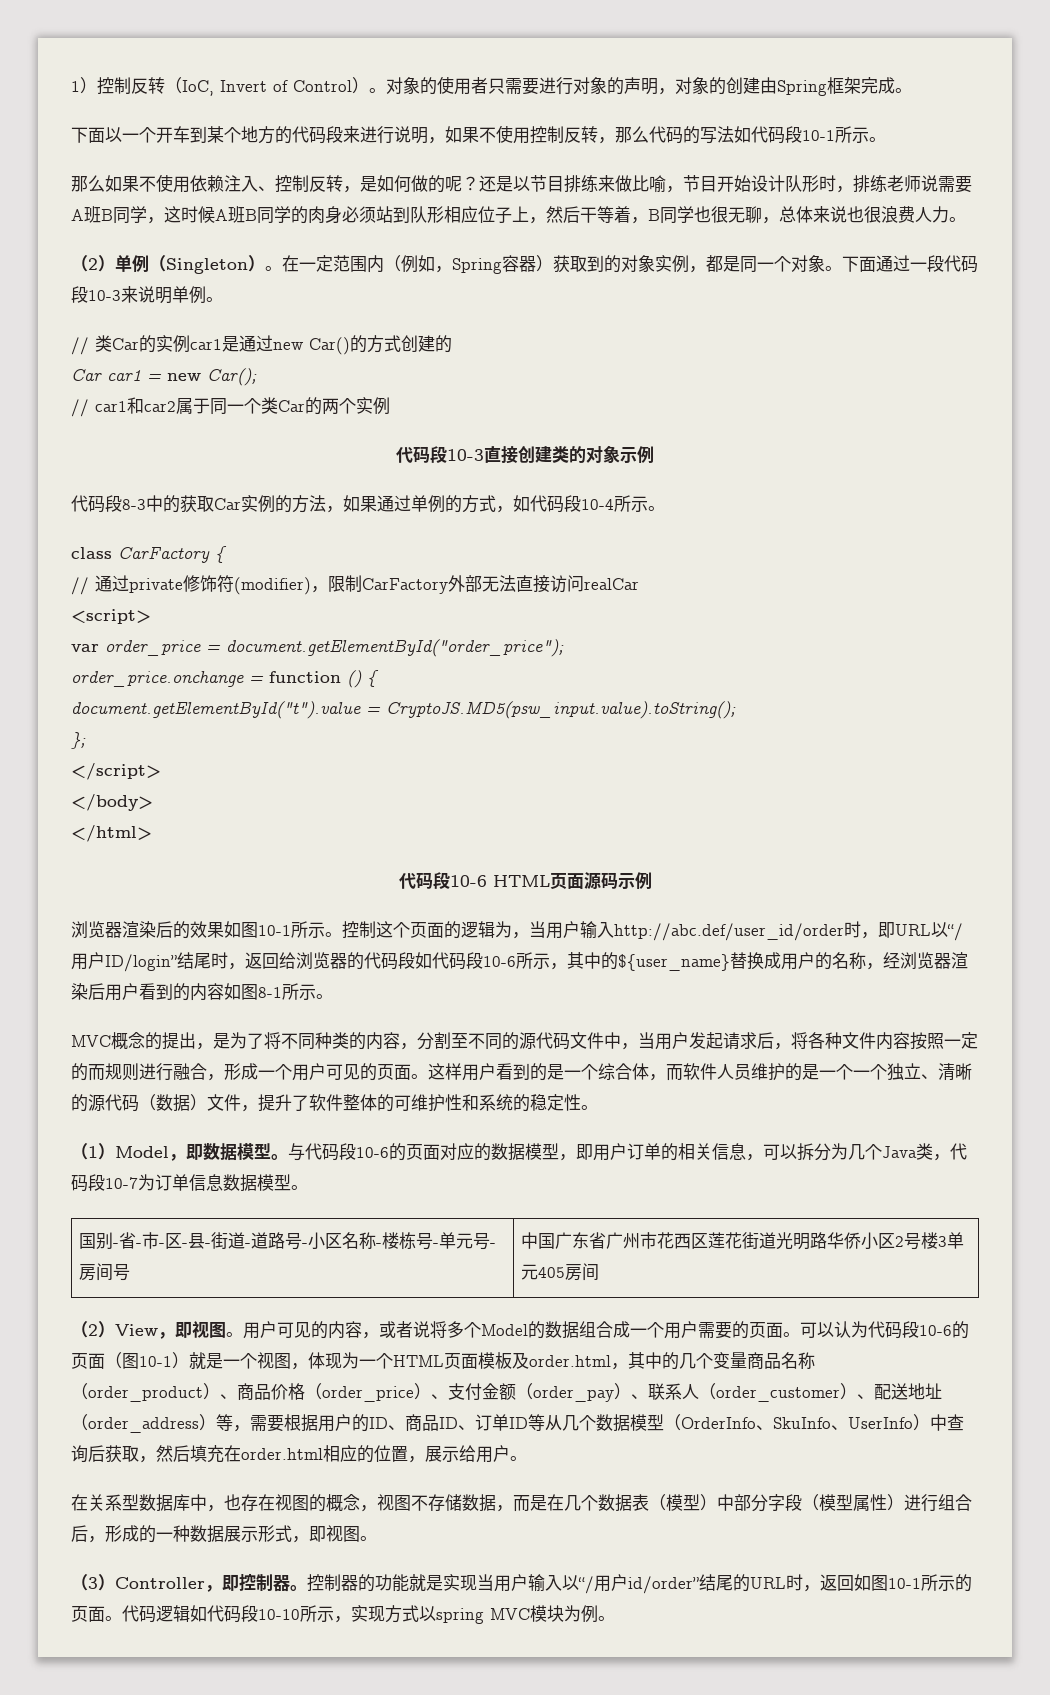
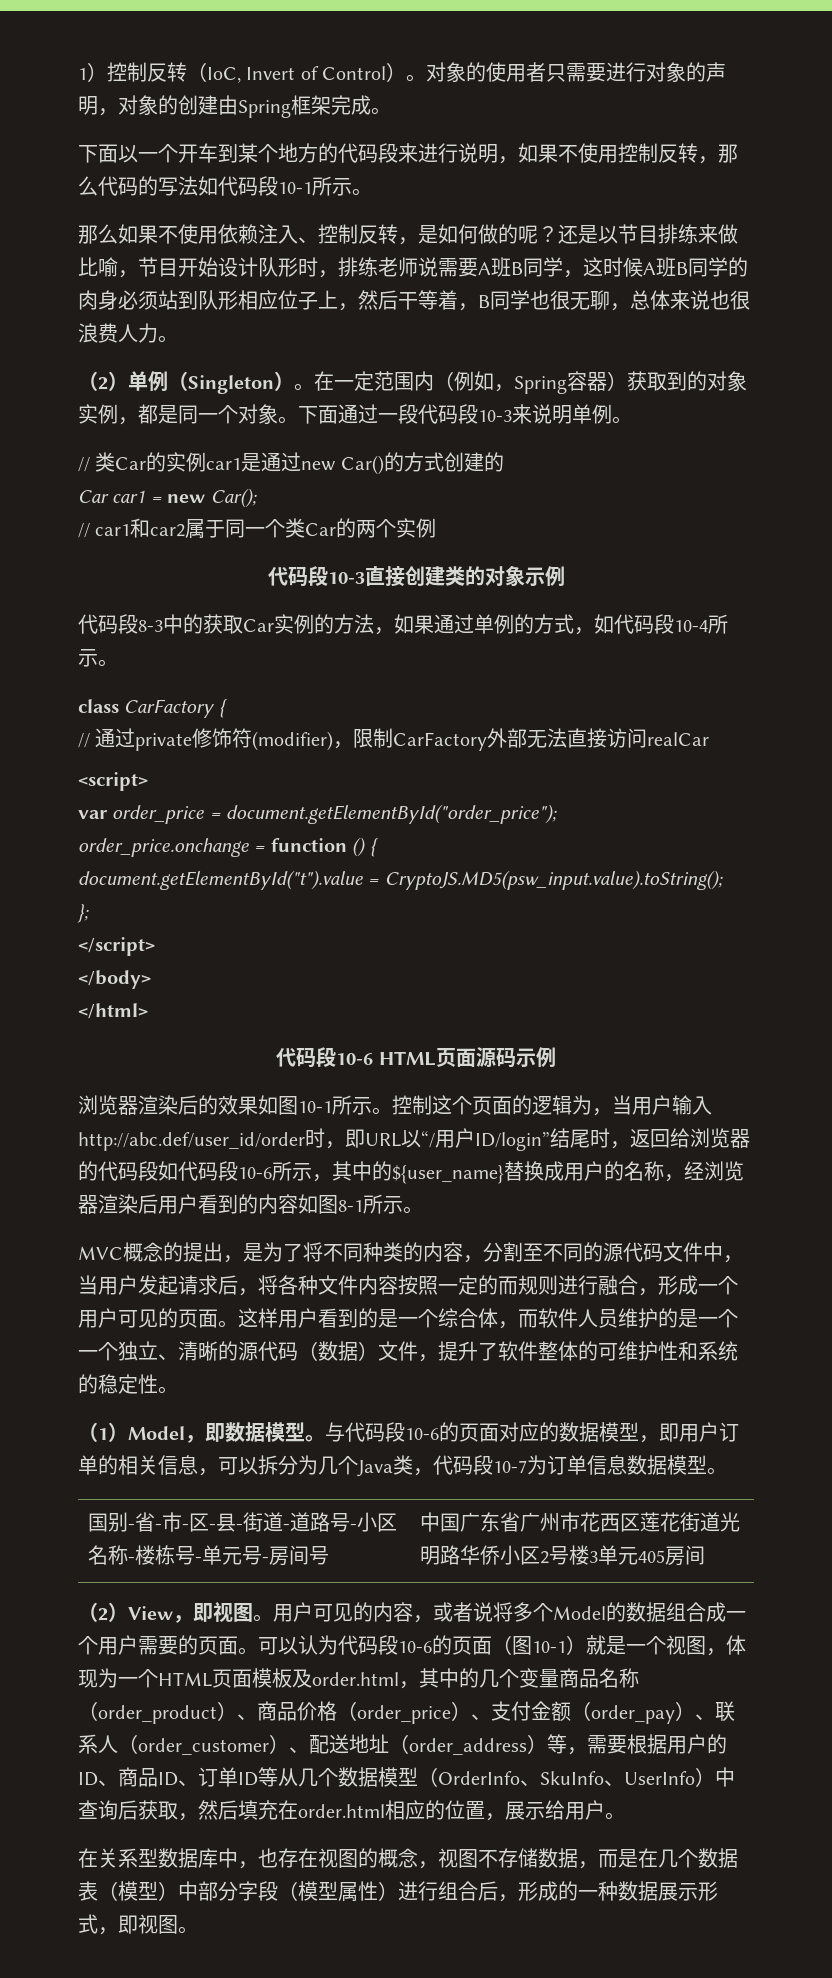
- （3）Controller，即控制器。控制器的功能就是实现当用户输入以“/用户id/order”结尾的URL时，返回如图10-1所示的页面。代码逻辑如代码段10-10所示，实现方式以spring MVC模块为例。

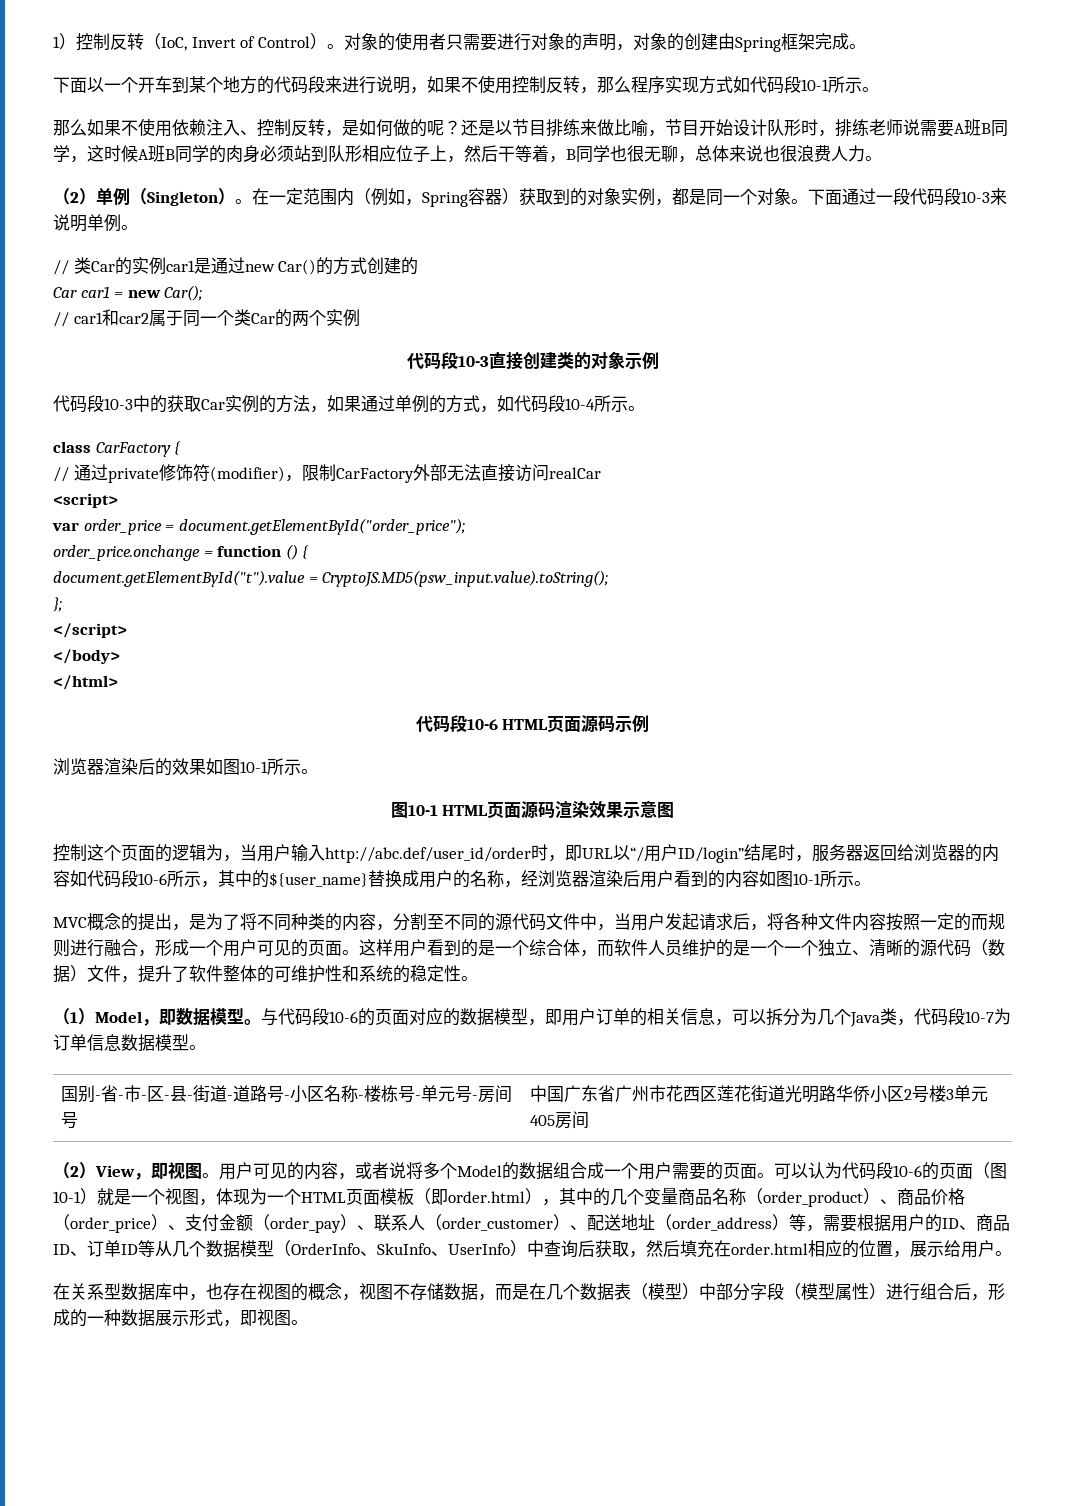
- 下面以一个开车到某个地方的代码段来进行说明，如果不使用控制反转，那么代码的写法如代码段10-1所示。
+ 下面以一个开车到某个地方的代码段来进行说明，如果不使用控制反转，那么程序实现方式如代码段10-1所示。
- 代码段8-3中的获取Car实例的方法，如果通过单例的方式，如代码段10-4所示。
+ 代码段10-3中的获取Car实例的方法，如果通过单例的方式，如代码段10-4所示。
- 浏览器渲染后的效果如图10-1所示。控制这个页面的逻辑为，当用户输入http://abc.def/user_id/order时，即URL以“/用户ID/login”结尾时，返回给浏览器的代码段如代码段10-6所示，其中的${user_name}替换成用户的名称，经浏览器渲染后用户看到的内容如图8-1所示。
+ 浏览器渲染后的效果如图10-1所示。
+ 图10-1 HTML页面源码渲染效果示意图
+ 控制这个页面的逻辑为，当用户输入http://abc.def/user_id/order时，即URL以“/用户ID/login”结尾时，服务器返回给浏览器的内容如代码段10-6所示，其中的${user_name}替换成用户的名称，经浏览器渲染后用户看到的内容如图10-1所示。
- 可以认为代码段10-6的页面（图10-1）就是一个视图，体现为一个HTML页面模板及order.html，其中的几个变量商品名称（order_product）、商品价格（order_price）、支付金额（order_pay）、联系人（order_customer）、配送地址（order_address）等，需要根据用户的ID、商品ID、订单ID等从几个数据模型（OrderInfo、SkuInfo、UserInfo）中查询后获取，然后填充在order.html相应的位置，展示给用户。
+ 可以认为代码段10-6的页面（图10-1）就是一个视图，体现为一个HTML页面模板（即order.html），其中的几个变量商品名称（order_product）、商品价格（order_price）、支付金额（order_pay）、联系人（order_customer）、配送地址（order_address）等，需要根据用户的ID、商品ID、订单ID等从几个数据模型（OrderInfo、SkuInfo、UserInfo）中查询后获取，然后填充在order.html相应的位置，展示给用户。

